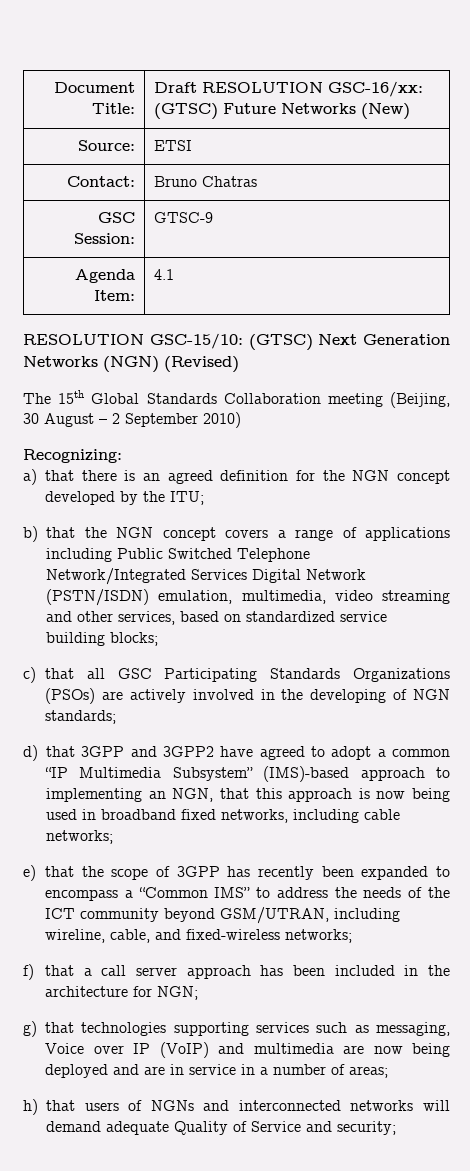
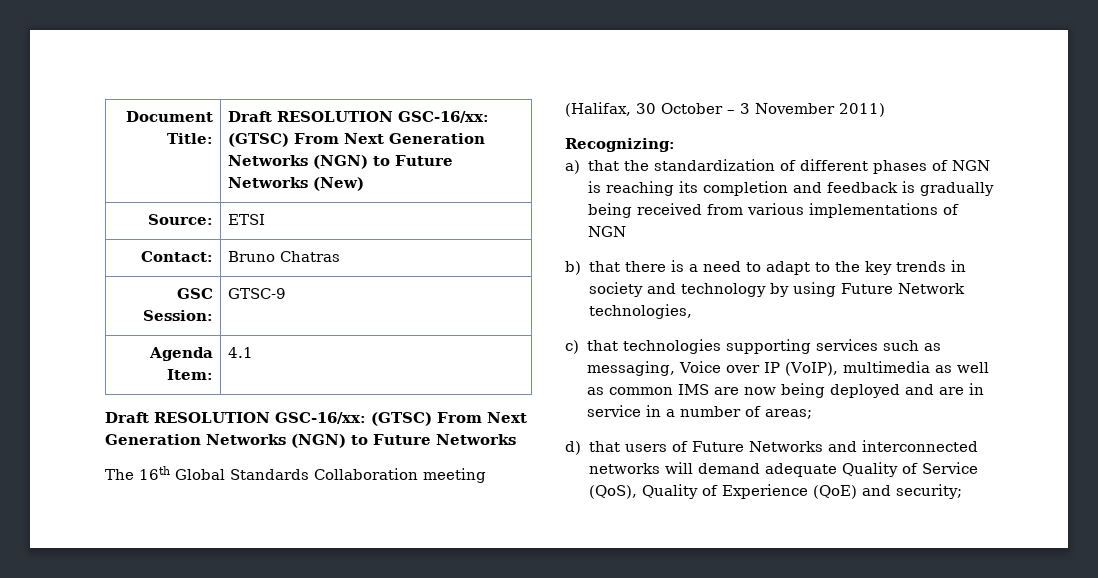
- Document Title: | Draft RESOLUTION GSC-16/xx: (GTSC) Future Networks (New)
+ Document Title: | Draft RESOLUTION GSC-16/xx: (GTSC) From Next Generation Networks (NGN) to Future Networks (New)
  Agenda Item: | 4.1
- RESOLUTION GSC-15/10: (GTSC) Next Generation Networks (NGN) (Revised)
+ Draft RESOLUTION GSC-16/xx: (GTSC) From Next Generation Networks (NGN) to Future Networks
- The 15th Global Standards Collaboration meeting (Beijing, 30 August – 2 September 2010)
+ The 16th Global Standards Collaboration meeting (Halifax, 30 October – 3 November 2011)
  Recognizing:
- a) that there is an agreed definition for the NGN concept developed by the ITU;
- b) that the NGN concept covers a range of applications including Public Switched Telephone Network/Integrated Services Digital Network (PSTN/ISDN) emulation, multimedia, video streaming and other services, based on standardized service building blocks;
- c) that all GSC Participating Standards Organizations (PSOs) are actively involved in the developing of NGN standards;
- d) that 3GPP and 3GPP2 have agreed to adopt a common “IP Multimedia Subsystem” (IMS)-based approach to implementing an NGN, that this approach is now being used in broadband fixed networks, including cable networks;
- e) that the scope of 3GPP has recently been expanded to encompass a “Common IMS” to address the needs of the ICT community beyond GSM/UTRAN, including wireline, cable, and fixed-wireless networks;
- f) that a call server approach has been included in the architecture for NGN;
- g) that technologies supporting services such as messaging, Voice over IP (VoIP) and multimedia are now being deployed and are in service in a number of areas;
+ a) that the standardization of different phases of NGN is reaching its completion and feedback is gradually being received from various implementations of NGN
+ b) that there is a need to adapt to the key trends in society and technology by using Future Network technologies,
+ c) that technologies supporting services such as messaging, Voice over IP (VoIP), multimedia as well as common IMS are now being deployed and are in service in a number of areas;
- h) that users of NGNs and interconnected networks will demand adequate Quality of Service and security;
+ d) that users of Future Networks and interconnected networks will demand adequate Quality of Service (QoS), Quality of Experience (QoE) and security;

